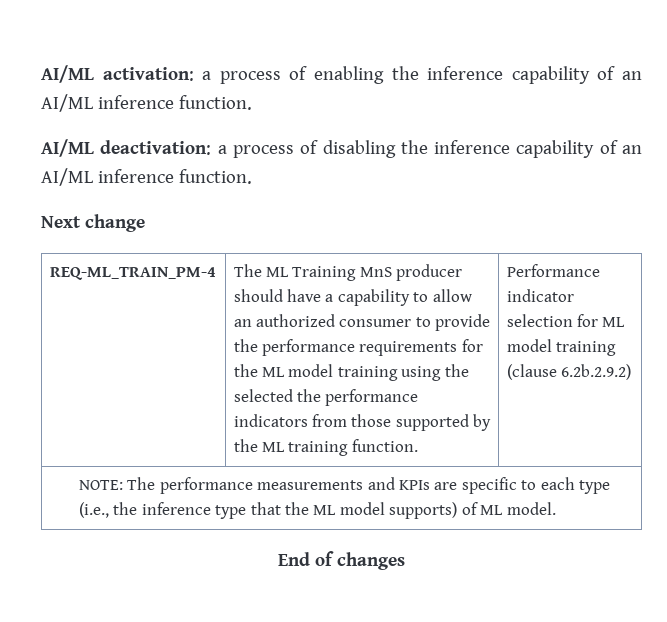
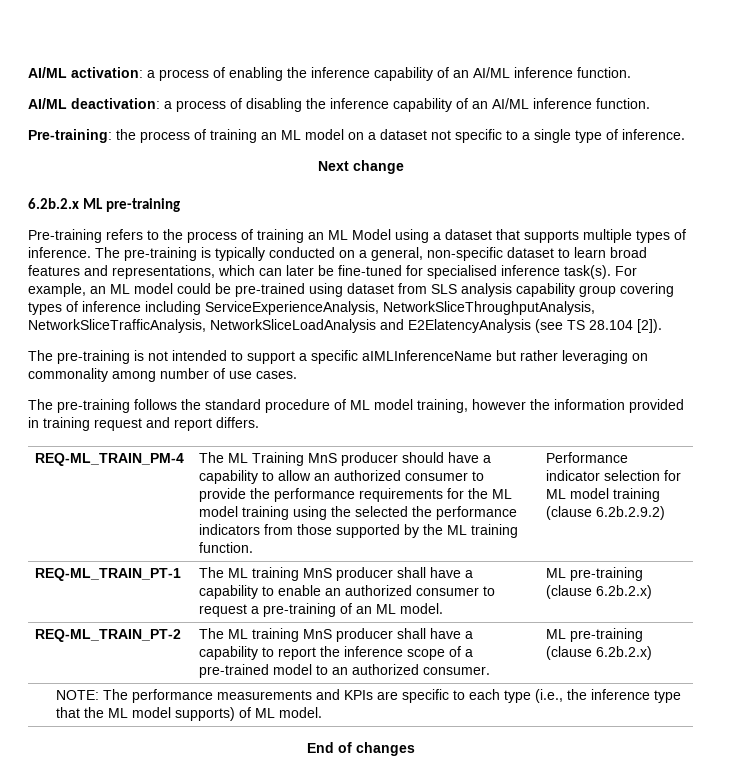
+ Pre-training: the process of training an ML model on a dataset not specific to a single type of inference.
  Next change
+ 6.2b.2.x ML pre-training
+ Pre-training refers to the process of training an ML Model using a dataset that supports multiple types of inference. The pre-training is typically conducted on a general, non-specific dataset to learn broad features and representations, which can later be fine-tuned for specialised inference task(s). For example, an ML model could be pre-trained using dataset from SLS analysis capability group covering types of inference including ServiceExperienceAnalysis, NetworkSliceThroughputAnalysis, NetworkSliceTrafficAnalysis, NetworkSliceLoadAnalysis and E2ElatencyAnalysis (see TS 28.104 [2]).
+ The pre-training is not intended to support a specific aIMLInferenceName but rather leveraging on commonality among number of use cases.
+ The pre-training follows the standard procedure of ML model training, however the information provided in training request and report differs.
+ REQ-ML_TRAIN_PT-1 | The ML training MnS producer shall have a capability to enable an authorized consumer to request a pre-training of an ML model. | ML pre-training (clause 6.2b.2.x)
+ REQ-ML_TRAIN_PT-2 | The ML training MnS producer shall have a capability to report the inference scope of a pre-trained model to an authorized consumer. | ML pre-training (clause 6.2b.2.x)

